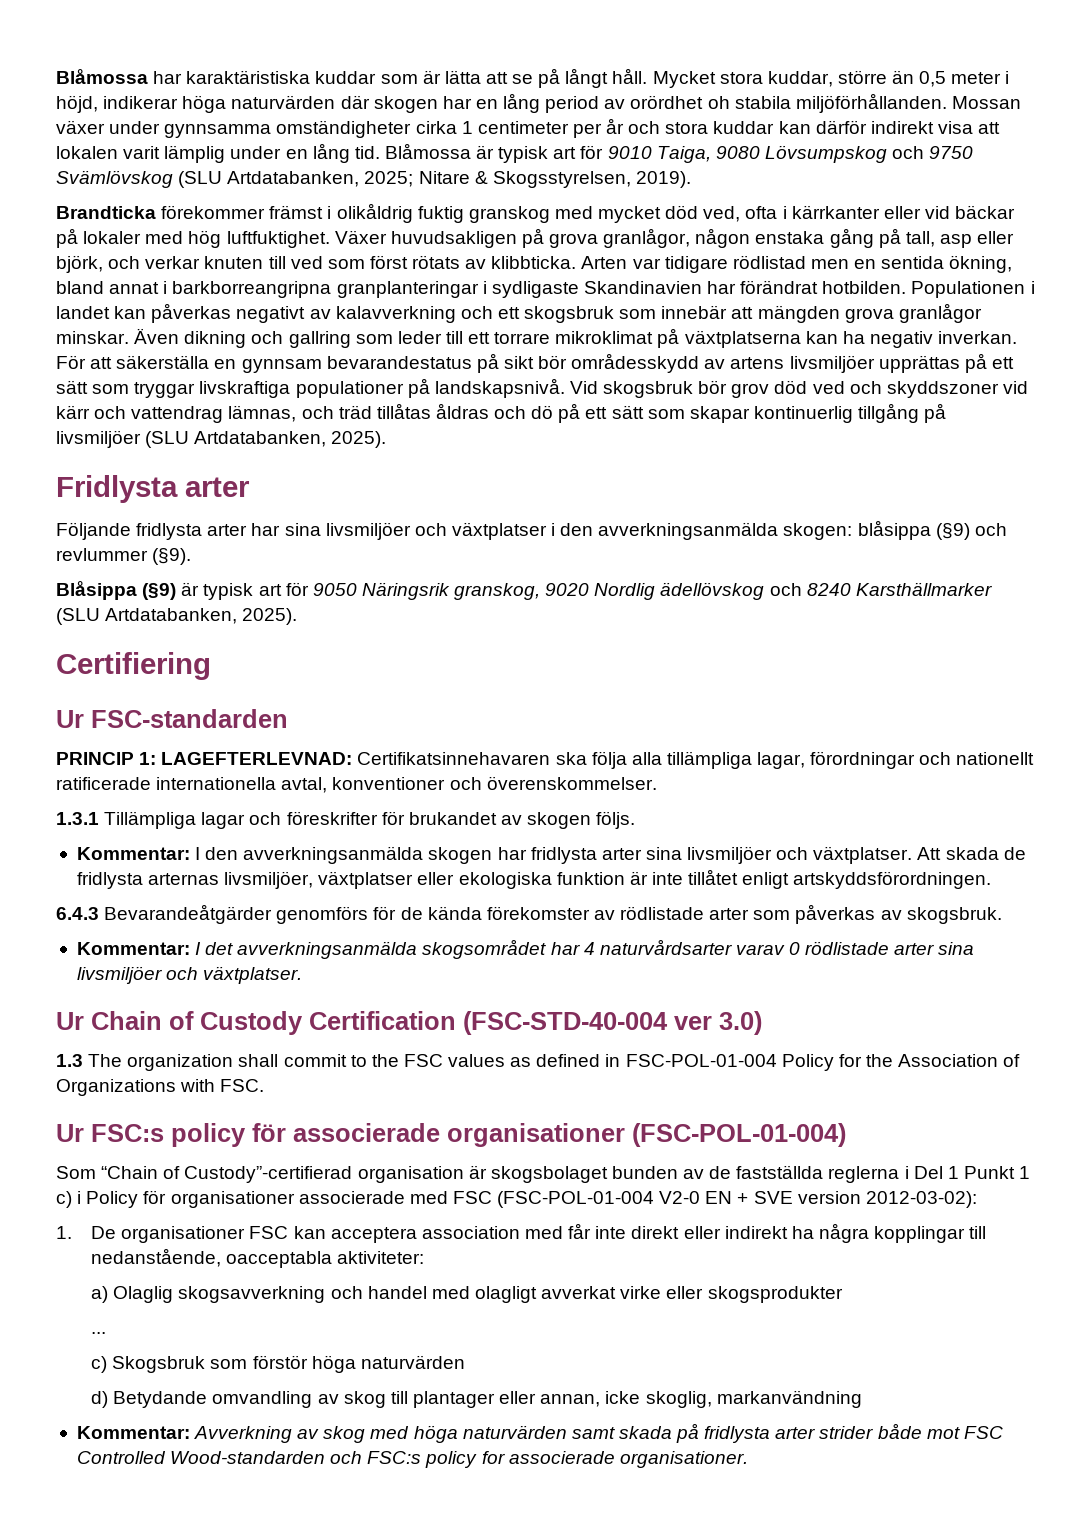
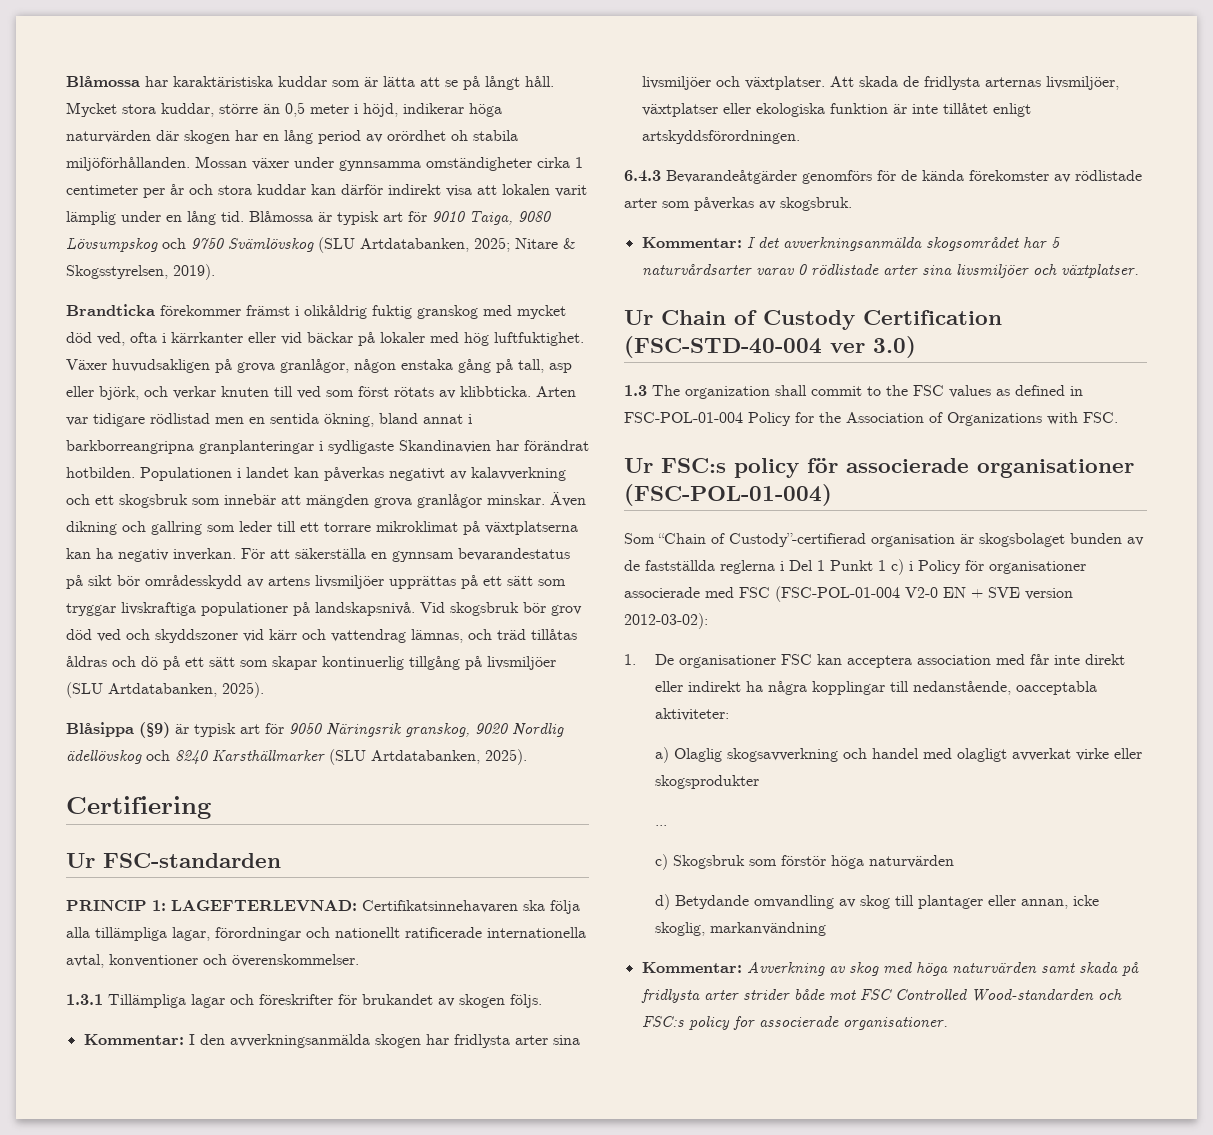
- Fridlysta arter
- Följande fridlysta arter har sina livsmiljöer och växtplatser i den avverkningsanmälda skogen: blåsippa (§9) och revlummer (§9).
- Kommentar: I det avverkningsanmälda skogsområdet har 4 naturvårdsarter varav 0 rödlistade arter sina livsmiljöer och växtplatser.
+ Kommentar: I det avverkningsanmälda skogsområdet har 5 naturvårdsarter varav 0 rödlistade arter sina livsmiljöer och växtplatser.

